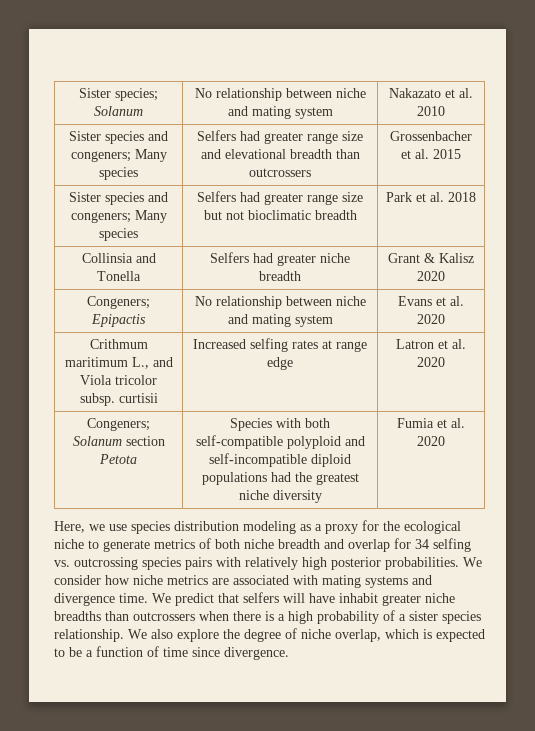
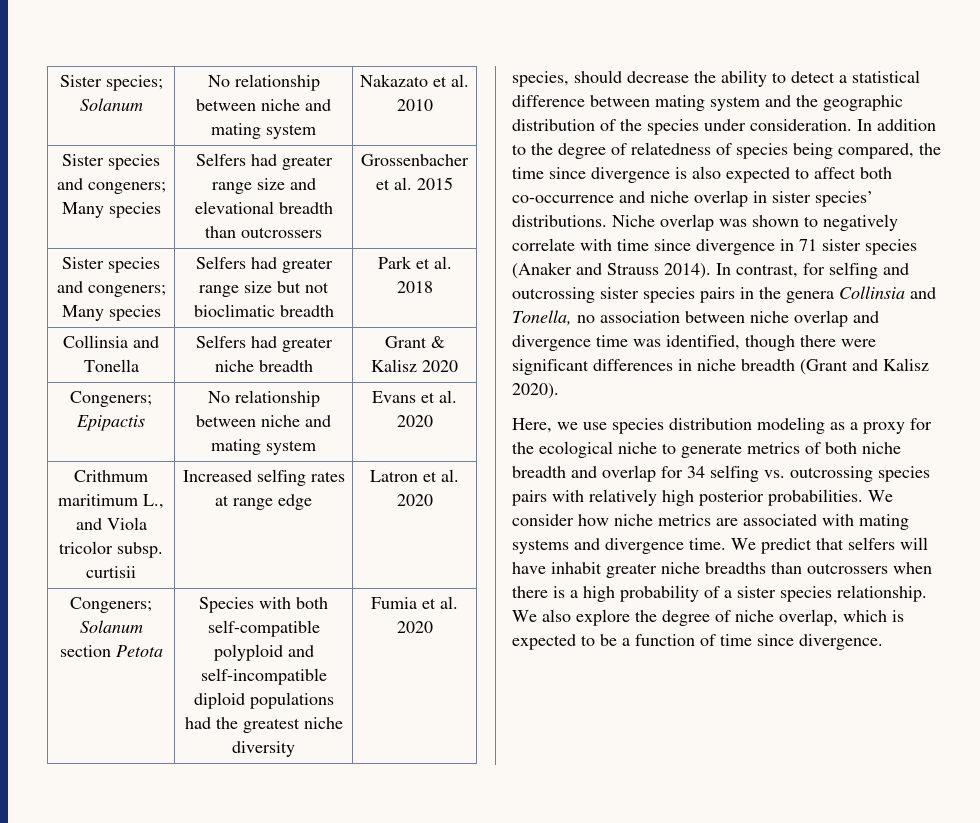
+ species, should decrease the ability to detect a statistical difference between mating system and the geographic distribution of the species under consideration. In addition to the degree of relatedness of species being compared, the time since divergence is also expected to affect both co-occurrence and niche overlap in sister species’ distributions. Niche overlap was shown to negatively correlate with time since divergence in 71 sister species (Anaker and Strauss 2014). In contrast, for selfing and outcrossing sister species pairs in the genera Collinsia and Tonella, no association between niche overlap and divergence time was identified, though there were significant differences in niche breadth (Grant and Kalisz 2020).

